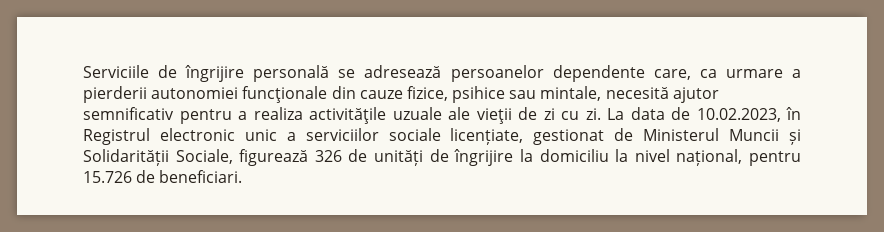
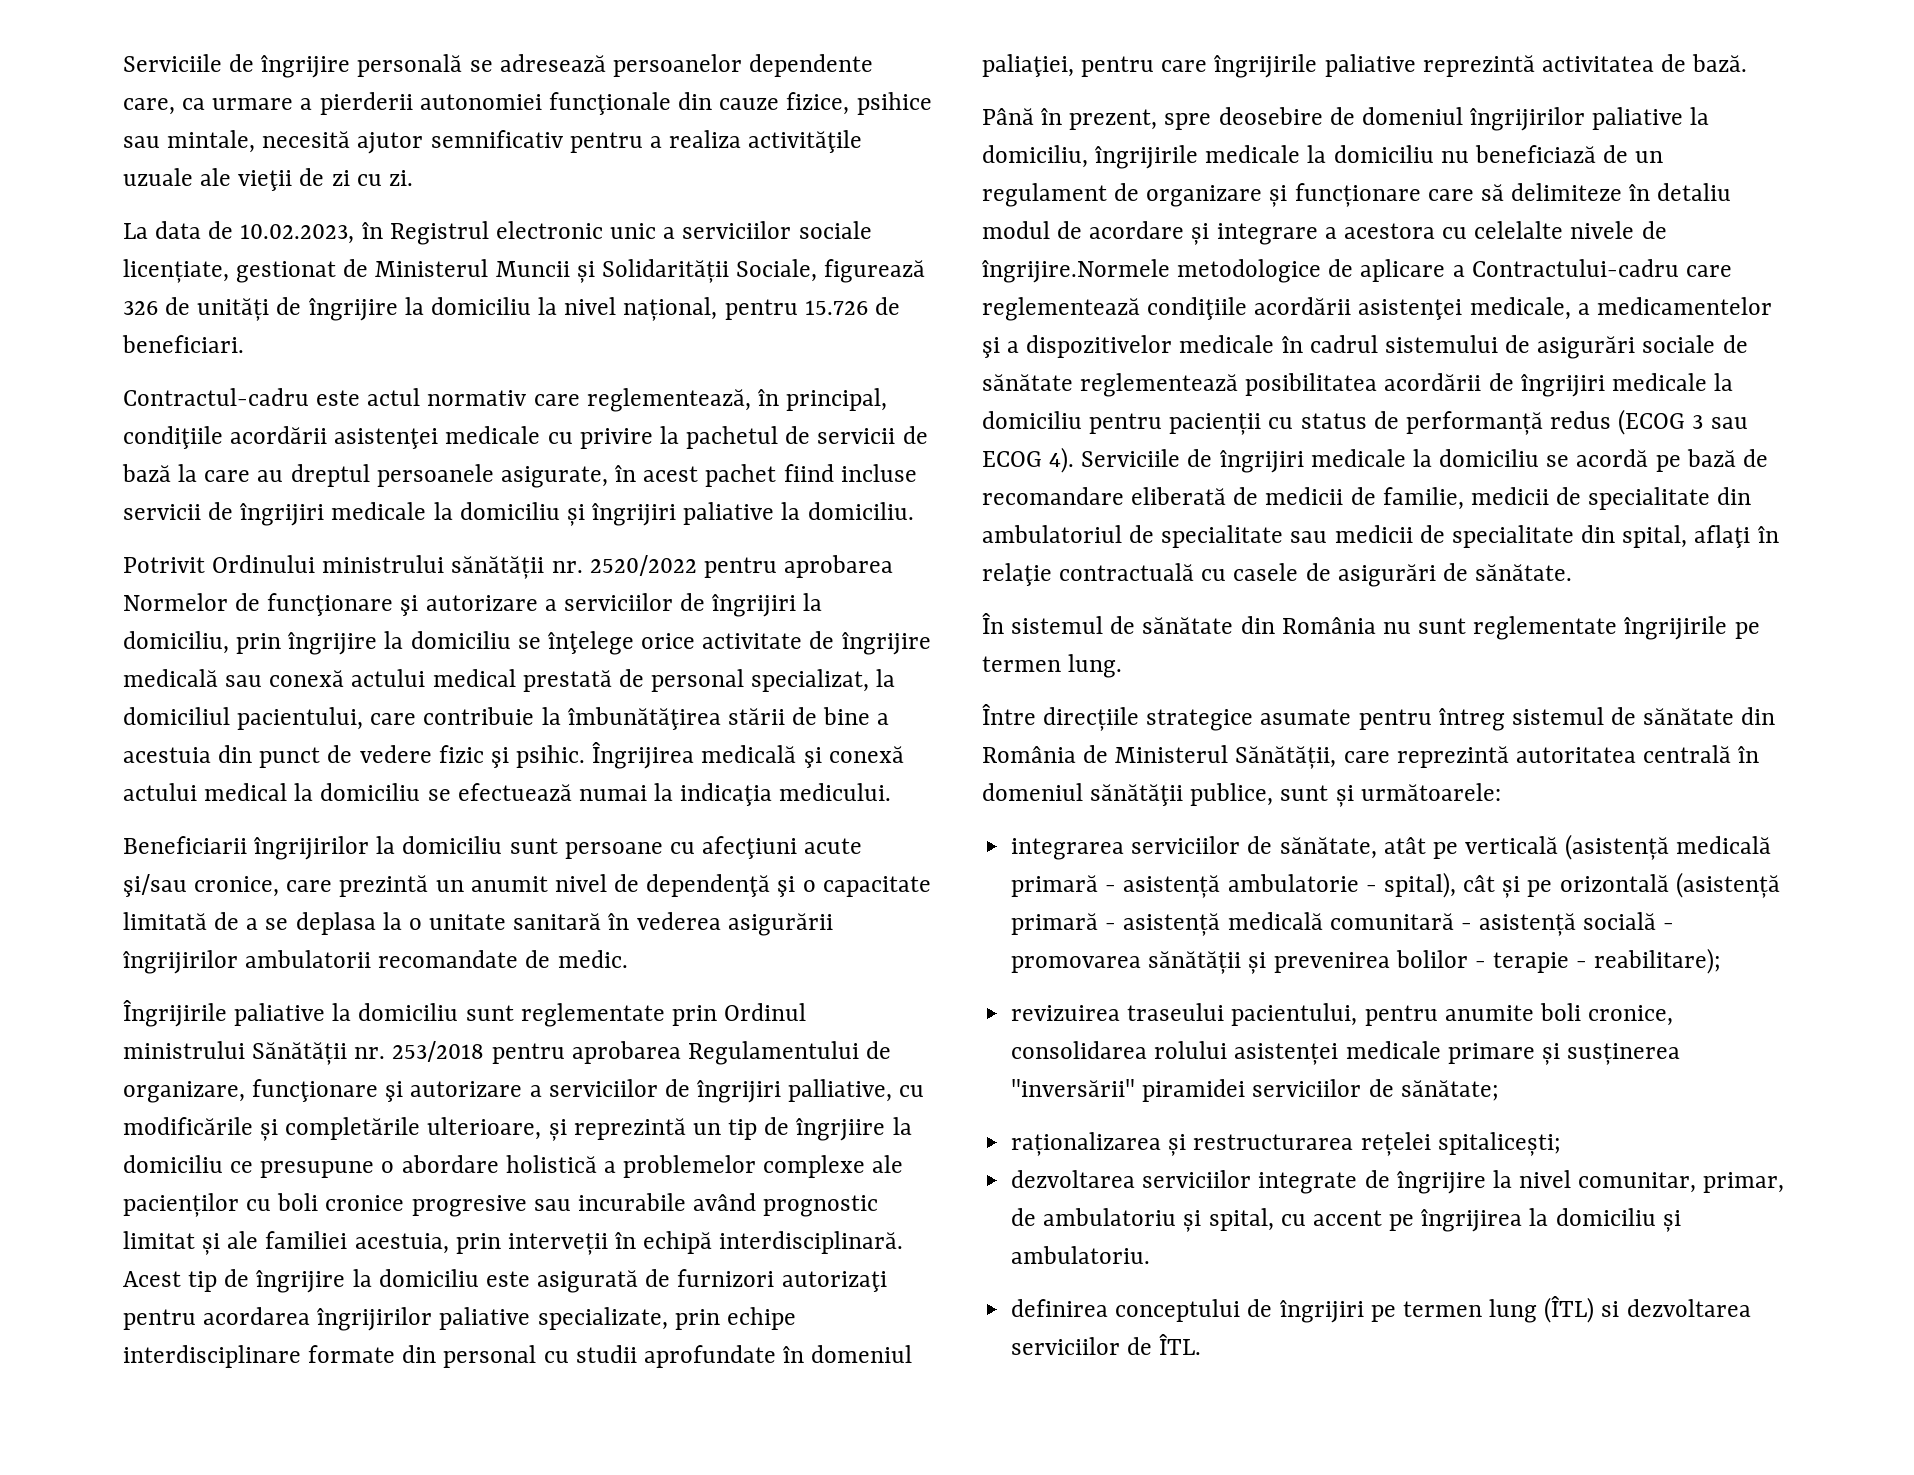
- Serviciile de îngrijire personală se adresează persoanelor dependente care, ca urmare a pierderii autonomiei funcţionale din cauze fizice, psihice sau mintale, necesită ajutor semnificativ pentru a realiza activităţile uzuale ale vieţii de zi cu zi. La data de 10.02.2023, în Registrul electronic unic a serviciilor sociale licențiate, gestionat de Ministerul Muncii și Solidarității Sociale, figurează 326 de unități de îngrijire la domiciliu la nivel național, pentru 15.726 de beneficiari.
+ Serviciile de îngrijire personală se adresează persoanelor dependente care, ca urmare a pierderii autonomiei funcţionale din cauze fizice, psihice sau mintale, necesită ajutor semnificativ pentru a realiza activităţile uzuale ale vieţii de zi cu zi.
+ La data de 10.02.2023, în Registrul electronic unic a serviciilor sociale licențiate, gestionat de Ministerul Muncii și Solidarității Sociale, figurează 326 de unități de îngrijire la domiciliu la nivel național, pentru 15.726 de beneficiari.
+ Contractul-cadru este actul normativ care reglementează, în principal, condiţiile acordării asistenţei medicale cu privire la pachetul de servicii de bază la care au dreptul persoanele asigurate, în acest pachet fiind incluse servicii de îngrijiri medicale la domiciliu și îngrijiri paliative la domiciliu.
+ Potrivit Ordinului ministrului sănătății nr. 2520/2022 pentru aprobarea Normelor de funcţionare şi autorizare a serviciilor de îngrijiri la domiciliu, prin îngrijire la domiciliu se înţelege orice activitate de îngrijire medicală sau conexă actului medical prestată de personal specializat, la domiciliul pacientului, care contribuie la îmbunătăţirea stării de bine a acestuia din punct de vedere fizic şi psihic. Îngrijirea medicală şi conexă actului medical la domiciliu se efectuează numai la indicaţia medicului.
+ Beneficiarii îngrijirilor la domiciliu sunt persoane cu afecţiuni acute şi/sau cronice, care prezintă un anumit nivel de dependenţă şi o capacitate limitată de a se deplasa la o unitate sanitară în vederea asigurării îngrijirilor ambulatorii recomandate de medic.
+ Îngrijirile paliative la domiciliu sunt reglementate prin Ordinul ministrului Sănătății nr. 253/2018 pentru aprobarea Regulamentului de organizare, funcţionare şi autorizare a serviciilor de îngrijiri palliative, cu modificările și completările ulterioare, și reprezintă un tip de îngrjiire la domiciliu ce presupune o abordare holistică a problemelor complexe ale pacienților cu boli cronice progresive sau incurabile având prognostic limitat și ale familiei acestuia, prin interveții în echipă interdisciplinară. Acest tip de îngrijire la domiciliu este asigurată de furnizori autorizaţi pentru acordarea îngrijirilor paliative specializate, prin echipe interdisciplinare formate din personal cu studii aprofundate în domeniul paliaţiei, pentru care îngrijirile paliative reprezintă activitatea de bază.
+ Până în prezent, spre deosebire de domeniul îngrijirilor paliative la domiciliu, îngrijirile medicale la domiciliu nu beneficiază de un regulament de organizare și funcționare care să delimiteze în detaliu modul de acordare și integrare a acestora cu celelalte nivele de îngrijire.Normele metodologice de aplicare a Contractului-cadru care reglementează condiţiile acordării asistenţei medicale, a medicamentelor şi a dispozitivelor medicale în cadrul sistemului de asigurări sociale de sănătate reglementează posibilitatea acordării de îngrijiri medicale la domiciliu pentru pacienții cu status de performanță redus (ECOG 3 sau ECOG 4). Serviciile de îngrijiri medicale la domiciliu se acordă pe bază de recomandare eliberată de medicii de familie, medicii de specialitate din ambulatoriul de specialitate sau medicii de specialitate din spital, aflaţi în relaţie contractuală cu casele de asigurări de sănătate.
+ În sistemul de sănătate din România nu sunt reglementate îngrijirile pe termen lung.
+ Între direcțiile strategice asumate pentru întreg sistemul de sănătate din România de Ministerul Sănătății, care reprezintă autoritatea centrală în domeniul sănătăţii publice, sunt și următoarele:
+ integrarea serviciilor de sănătate, atât pe verticală (asistență medicală primară - asistență ambulatorie - spital), cât și pe orizontală (asistență primară - asistență medicală comunitară - asistență socială - promovarea sănătății și prevenirea bolilor - terapie - reabilitare);
+ revizuirea traseului pacientului, pentru anumite boli cronice, consolidarea rolului asistenței medicale primare și susținerea "inversării" piramidei serviciilor de sănătate;
+ raționalizarea și restructurarea rețelei spitalicești;
+ dezvoltarea serviciilor integrate de îngrijire la nivel comunitar, primar, de ambulatoriu și spital, cu accent pe îngrijirea la domiciliu și ambulatoriu.
+ definirea conceptului de îngrijiri pe termen lung (ÎTL) si dezvoltarea serviciilor de ÎTL.

